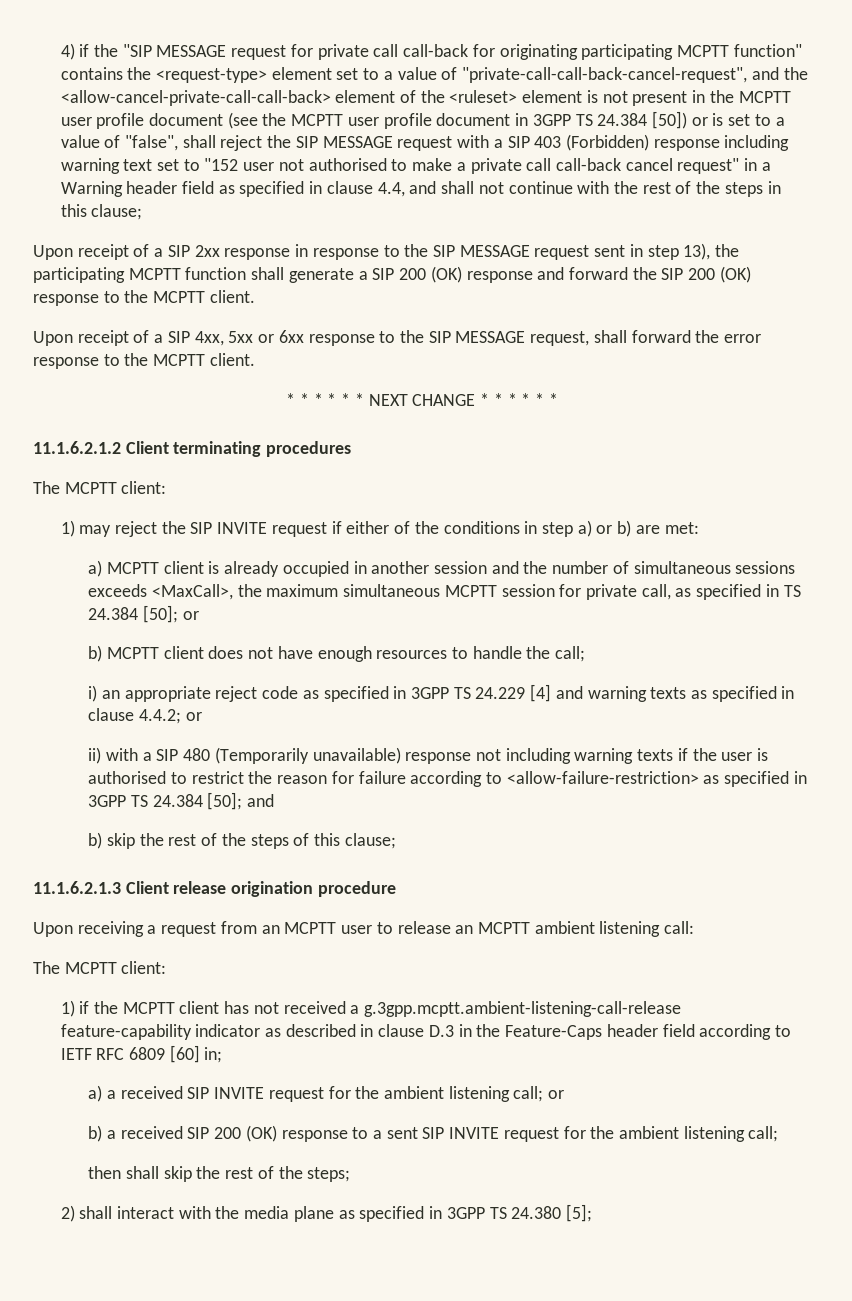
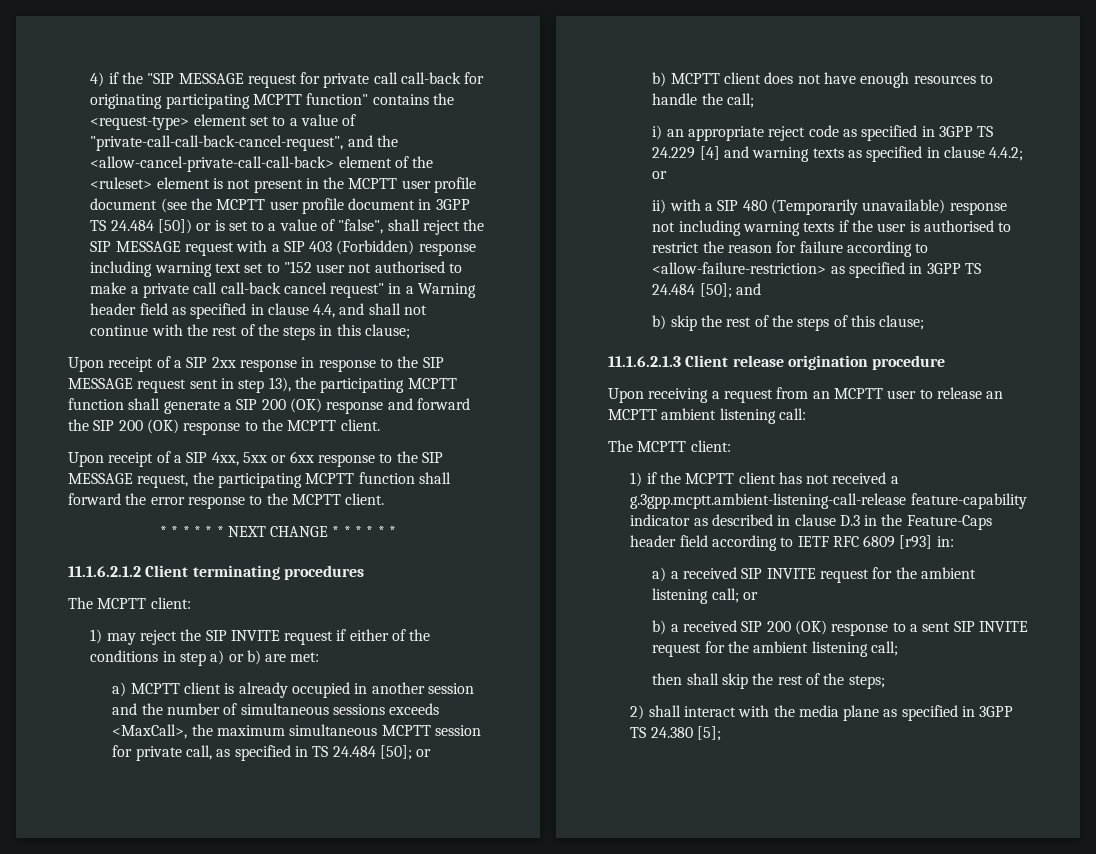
- 4) if the "SIP MESSAGE request for private call call-back for originating participating MCPTT function" contains the <request-type> element set to a value of "private-call-call-back-cancel-request", and the <allow-cancel-private-call-call-back> element of the <ruleset> element is not present in the MCPTT user profile document (see the MCPTT user profile document in 3GPP TS 24.384 [50]) or is set to a value of "false", shall reject the SIP MESSAGE request with a SIP 403 (Forbidden) response including warning text set to "152 user not authorised to make a private call call-back cancel request" in a Warning header field as specified in clause 4.4, and shall not continue with the rest of the steps in this clause;
+ 4) if the "SIP MESSAGE request for private call call-back for originating participating MCPTT function" contains the <request-type> element set to a value of "private-call-call-back-cancel-request", and the <allow-cancel-private-call-call-back> element of the <ruleset> element is not present in the MCPTT user profile document (see the MCPTT user profile document in 3GPP TS 24.484 [50]) or is set to a value of "false", shall reject the SIP MESSAGE request with a SIP 403 (Forbidden) response including warning text set to "152 user not authorised to make a private call call-back cancel request" in a Warning header field as specified in clause 4.4, and shall not continue with the rest of the steps in this clause;
- Upon receipt of a SIP 4xx, 5xx or 6xx response to the SIP MESSAGE request, shall forward the error response to the MCPTT client.
+ Upon receipt of a SIP 4xx, 5xx or 6xx response to the SIP MESSAGE request, the participating MCPTT function shall forward the error response to the MCPTT client.
- a) MCPTT client is already occupied in another session and the number of simultaneous sessions exceeds <MaxCall>, the maximum simultaneous MCPTT session for private call, as specified in TS 24.384 [50]; or
+ a) MCPTT client is already occupied in another session and the number of simultaneous sessions exceeds <MaxCall>, the maximum simultaneous MCPTT session for private call, as specified in TS 24.484 [50]; or
- ii) with a SIP 480 (Temporarily unavailable) response not including warning texts if the user is authorised to restrict the reason for failure according to <allow-failure-restriction> as specified in 3GPP TS 24.384 [50]; and
+ ii) with a SIP 480 (Temporarily unavailable) response not including warning texts if the user is authorised to restrict the reason for failure according to <allow-failure-restriction> as specified in 3GPP TS 24.484 [50]; and
- 1) if the MCPTT client has not received a g.3gpp.mcptt.ambient-listening-call-release feature-capability indicator as described in clause D.3 in the Feature-Caps header field according to IETF RFC 6809 [60] in;
+ 1) if the MCPTT client has not received a g.3gpp.mcptt.ambient-listening-call-release feature-capability indicator as described in clause D.3 in the Feature-Caps header field according to IETF RFC 6809 [r93] in:

